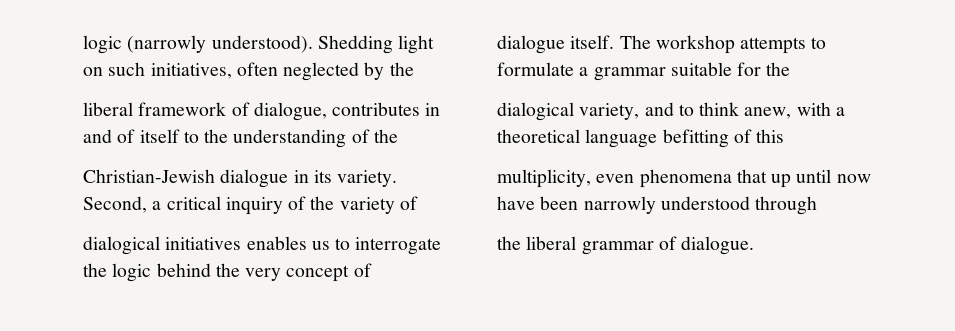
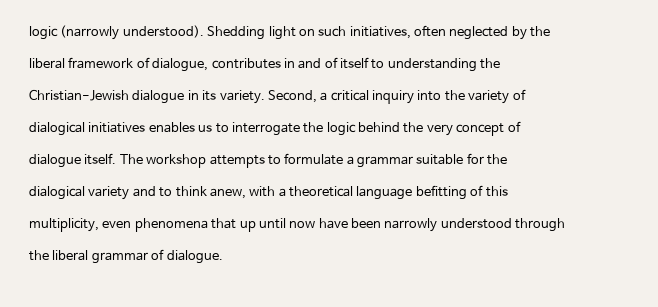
- liberal framework of dialogue, contributes in and of itself to the understanding of the
+ liberal framework of dialogue, contributes in and of itself to understanding the
- Second, a critical inquiry of the variety of
+ Second, a critical inquiry into the variety of
- dialogical variety, and to think anew, with a theoretical language befitting of this
+ dialogical variety and to think anew, with a theoretical language befitting of this

